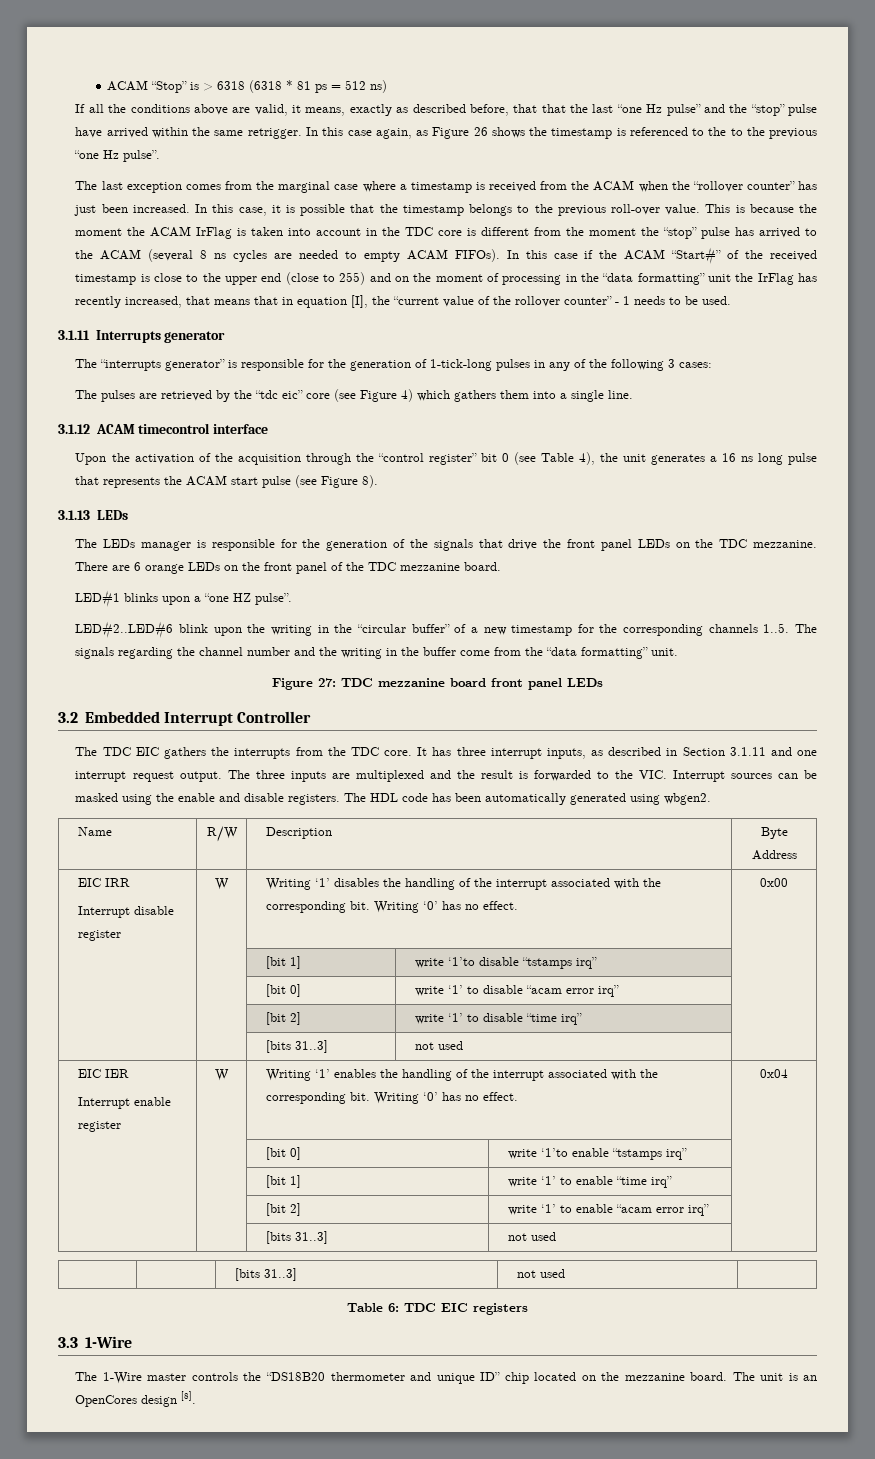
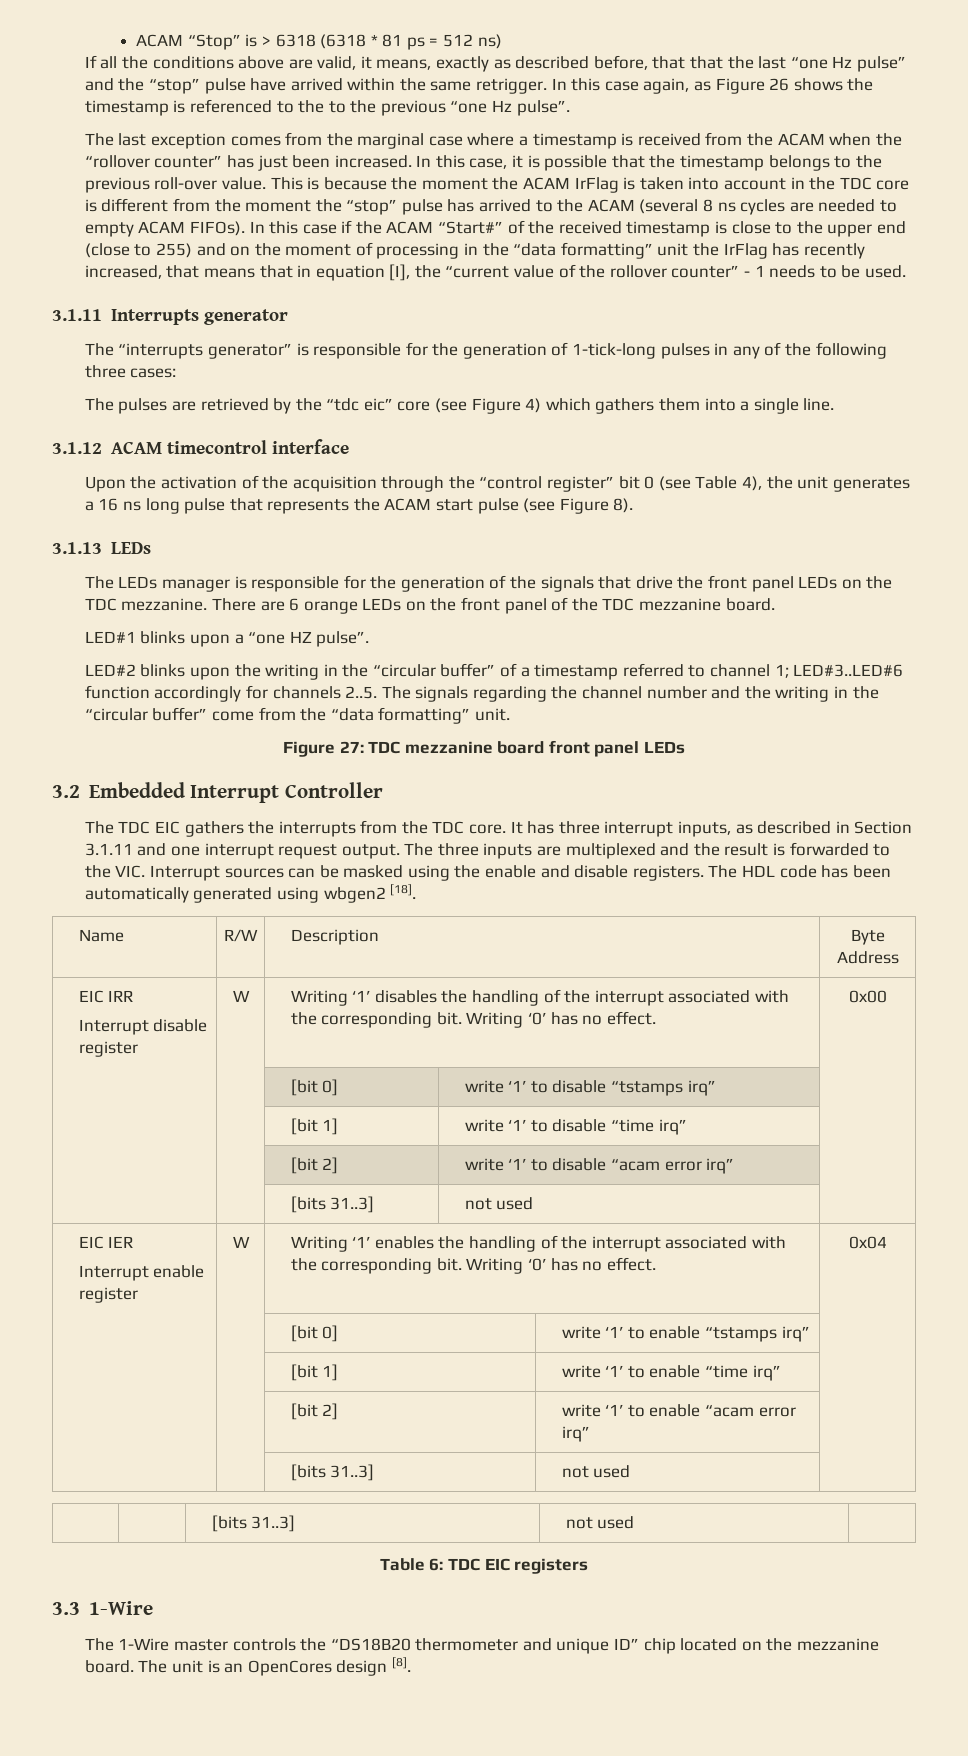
- The “interrupts generator” is responsible for the generation of 1-tick-long pulses in any of the following 3 cases:
+ The “interrupts generator” is responsible for the generation of 1-tick-long pulses in any of the following three cases:
- LED#2..LED#6 blink upon the writing in the “circular buffer” of a new timestamp for the corresponding channels 1..5. The signals regarding the channel number and the writing in the buffer come from the “data formatting” unit.
+ LED#2 blinks upon the writing in the “circular buffer” of a timestamp referred to channel 1; LED#3..LED#6 function accordingly for channels 2..5. The signals regarding the channel number and the writing in the “circular buffer” come from the “data formatting” unit.
- The HDL code has been automatically generated using wbgen2.
+ The HDL code has been automatically generated using wbgen2 [18].
- | | [bit 1] | write ‘1’to disable “tstamps irq” |
+ | | [bit 0] | write ‘1’ to disable “tstamps irq” |
- | | [bit 0] | write ‘1’ to disable “acam error irq” |
+ | | [bit 1] | write ‘1’ to disable “time irq” |
- | | [bit 2] | write ‘1’ to disable “time irq” |
+ | | [bit 2] | write ‘1’ to disable “acam error irq” |
- | | [bit 0] | write ‘1’to enable “tstamps irq” |
+ | | [bit 0] | write ‘1’ to enable “tstamps irq” |

